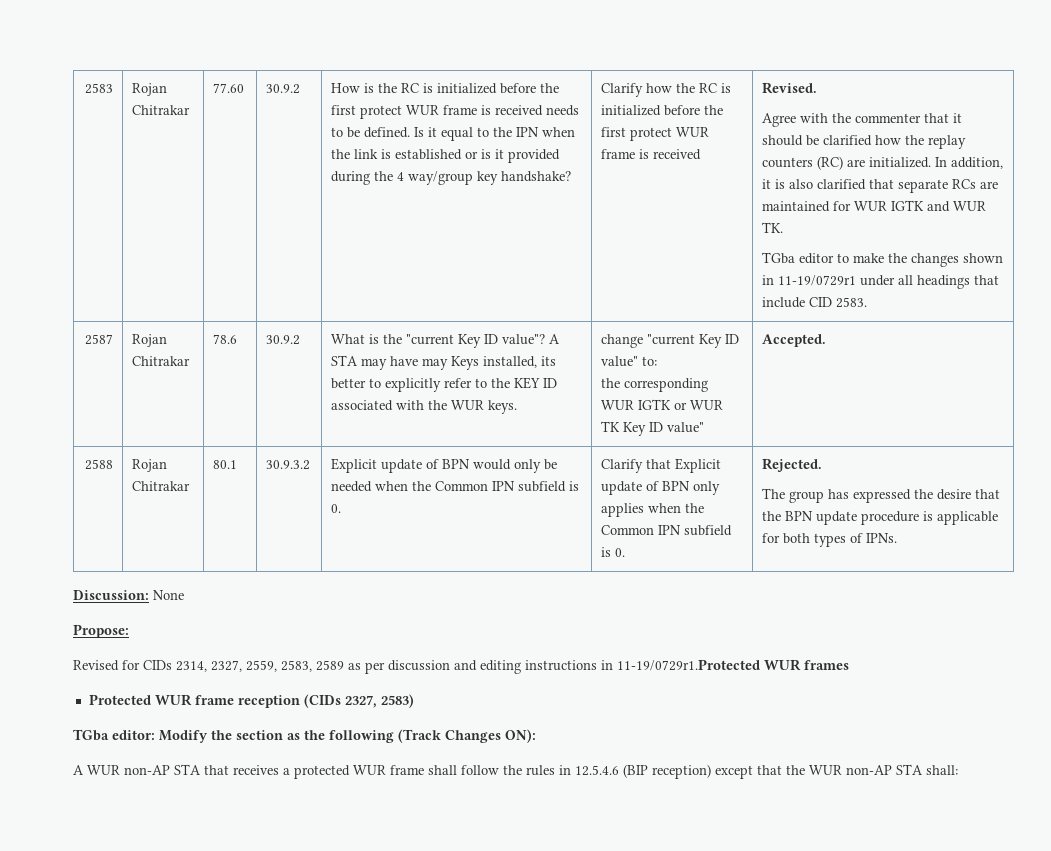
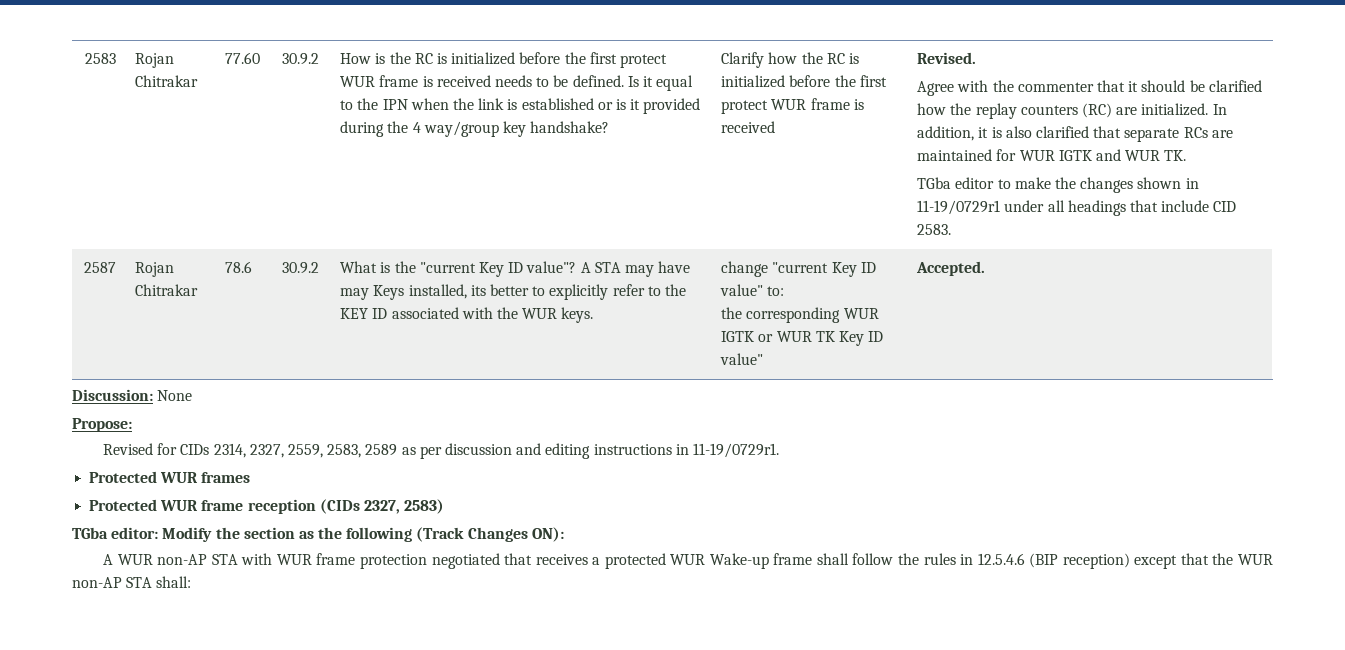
- 2588 | Rojan Chitrakar | 80.1 | 30.9.3.2 | Explicit update of BPN would only be needed when the Common IPN subfield is 0. | Clarify that Explicit update of BPN only applies when the Common IPN subfield is 0. | Rejected.
- The group has expressed the desire that the BPN update procedure is applicable for both types of IPNs.
- Revised for CIDs 2314, 2327, 2559, 2583, 2589 as per discussion and editing instructions in 11-19/0729r1.Protected WUR frames
+ Revised for CIDs 2314, 2327, 2559, 2583, 2589 as per discussion and editing instructions in 11-19/0729r1.
+ Protected WUR frames
- A WUR non-AP STA that receives a protected WUR frame shall follow the rules in 12.5.4.6 (BIP reception) except that the WUR non-AP STA shall:
+ A WUR non-AP STA with WUR frame protection negotiated that receives a protected WUR Wake-up frame shall follow the rules in 12.5.4.6 (BIP reception) except that the WUR non-AP STA shall:

